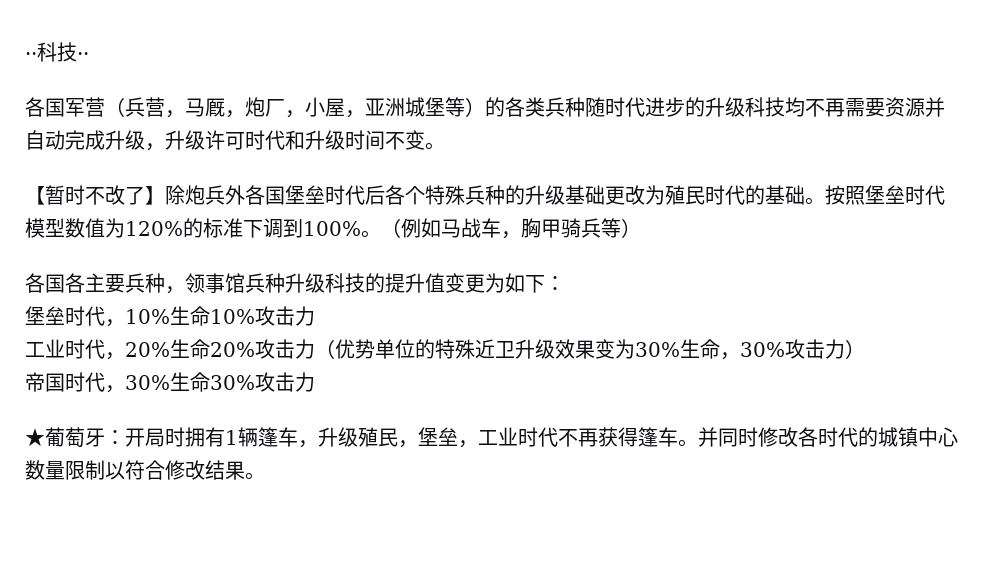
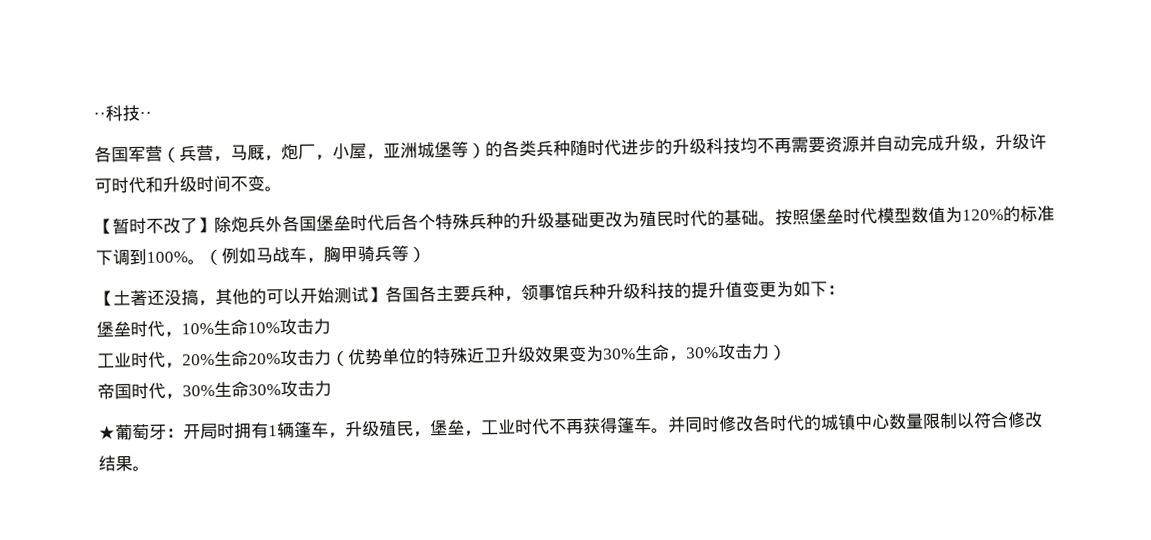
- 各国各主要兵种，领事馆兵种升级科技的提升值变更为如下：
+ 【土著还没搞，其他的可以开始测试】各国各主要兵种，领事馆兵种升级科技的提升值变更为如下：

